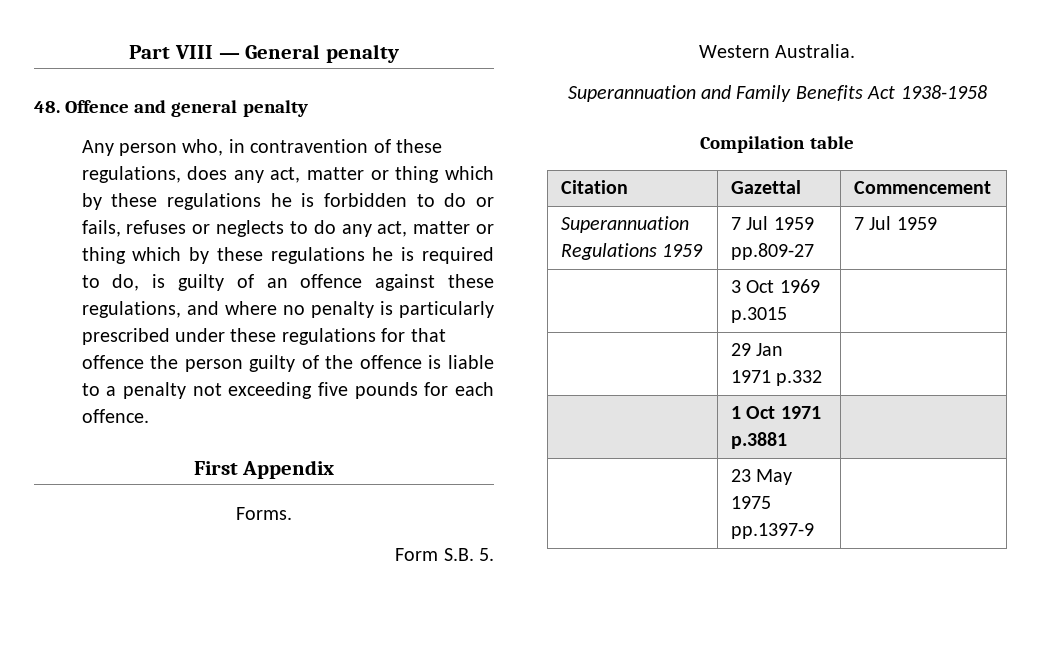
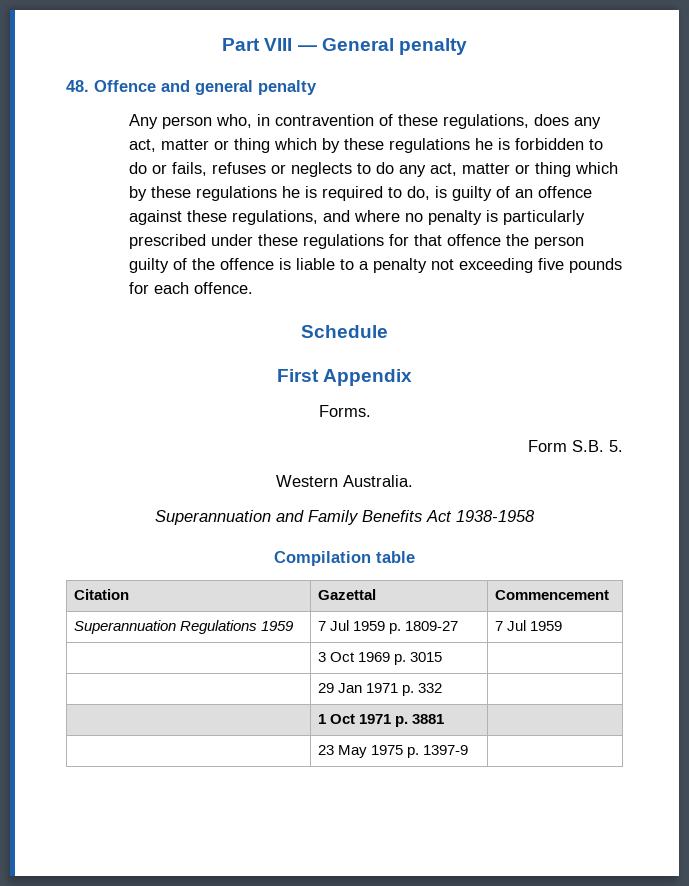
+ Schedule
- Superannuation Regulations 1959 | 7 Jul 1959 pp.809-27 | 7 Jul 1959
+ Superannuation Regulations 1959 | 7 Jul 1959 p. 1809-27 | 7 Jul 1959
- | 3 Oct 1969 p.3015 |
+ | 3 Oct 1969 p. 3015 |
- | 29 Jan 1971 p.332 |
+ | 29 Jan 1971 p. 332 |
- | 1 Oct 1971 p.3881 |
+ | 1 Oct 1971 p. 3881 |
- | 23 May 1975 pp.1397-9 |
+ | 23 May 1975 p. 1397-9 |

